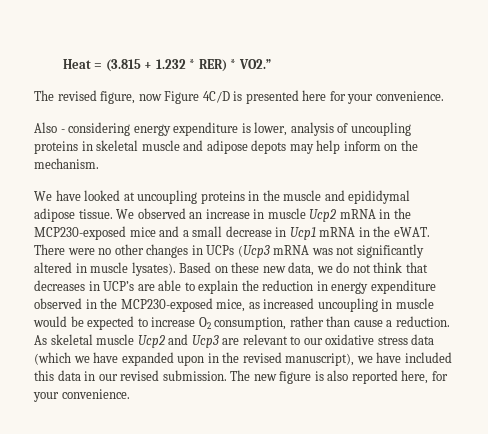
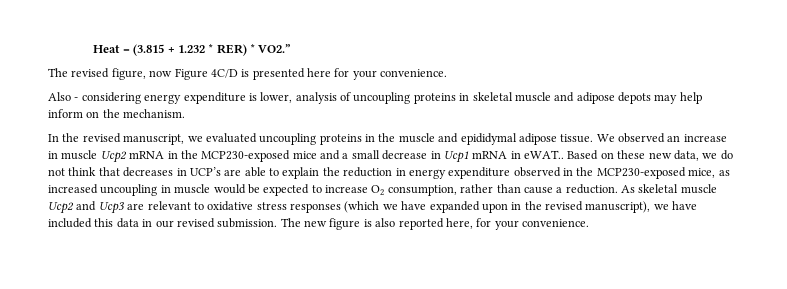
- We have looked at uncoupling proteins in the muscle and epididymal adipose tissue.
+ In the revised manuscript, we evaluated uncoupling proteins in the muscle and epididymal adipose tissue.
- We observed an increase in muscle Ucp2 mRNA in the MCP230-exposed mice and a small decrease in Ucp1 mRNA in the eWAT. There were no other changes in UCPs (Ucp3 mRNA was not significantly altered in muscle lysates).
+ We observed an increase in muscle Ucp2 mRNA in the MCP230-exposed mice and a small decrease in Ucp1 mRNA in eWAT..
- As skeletal muscle Ucp2 and Ucp3 are relevant to our oxidative stress data (which we have expanded upon in the revised manuscript), we have included this data in our revised submission.
+ As skeletal muscle Ucp2 and Ucp3 are relevant to oxidative stress responses (which we have expanded upon in the revised manuscript), we have included this data in our revised submission.

